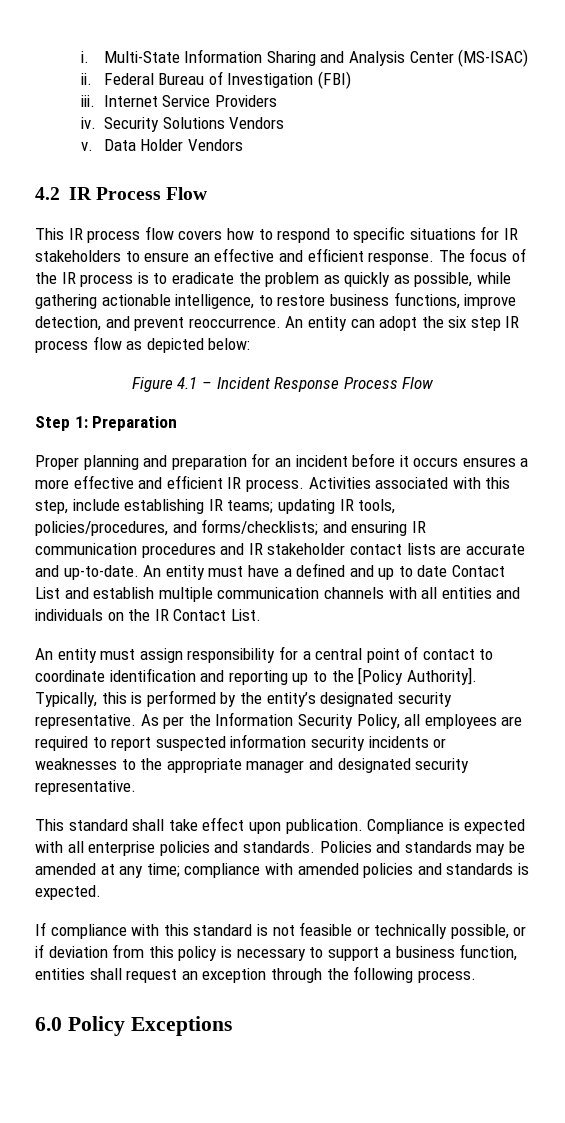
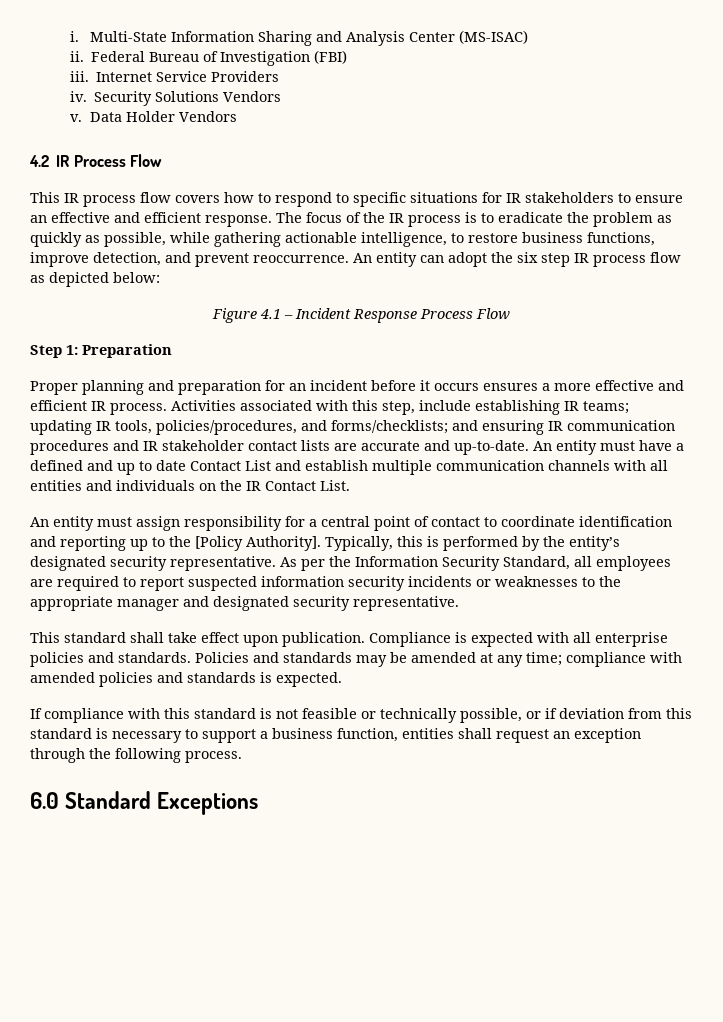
- As per the Information Security Policy, all employees are required to report suspected information security incidents or weaknesses to the appropriate manager and designated security representative.
+ As per the Information Security Standard, all employees are required to report suspected information security incidents or weaknesses to the appropriate manager and designated security representative.
- If compliance with this standard is not feasible or technically possible, or if deviation from this policy is necessary to support a business function, entities shall request an exception through the following process.
+ If compliance with this standard is not feasible or technically possible, or if deviation from this standard is necessary to support a business function, entities shall request an exception through the following process.
- 6.0 Policy Exceptions
+ 6.0 Standard Exceptions

